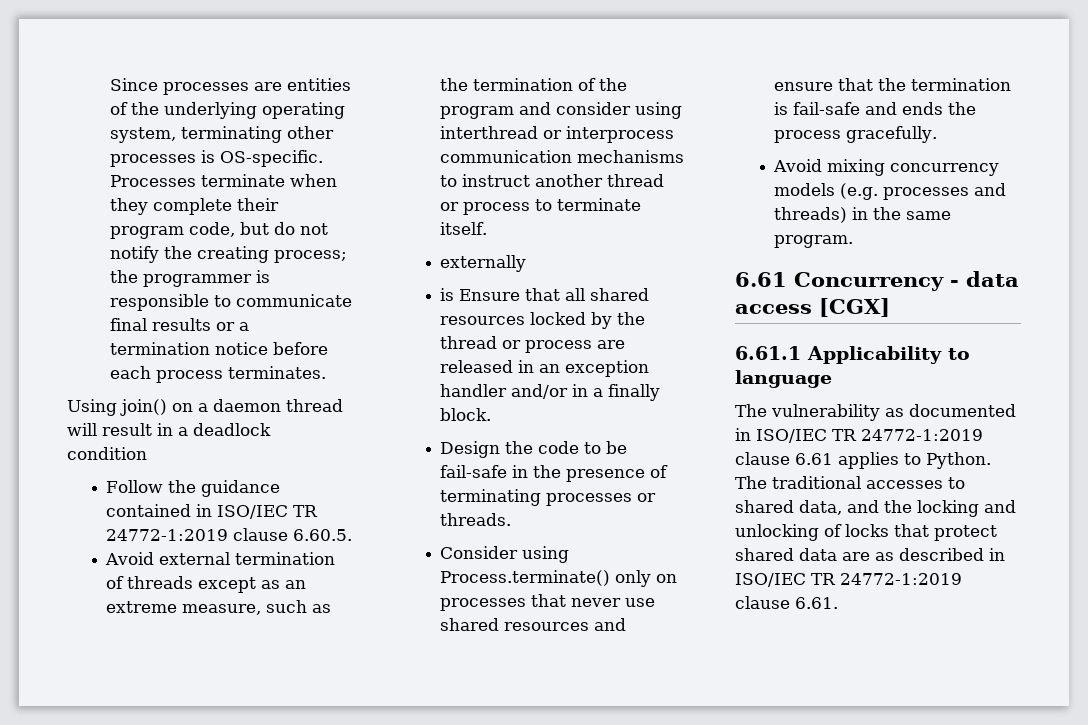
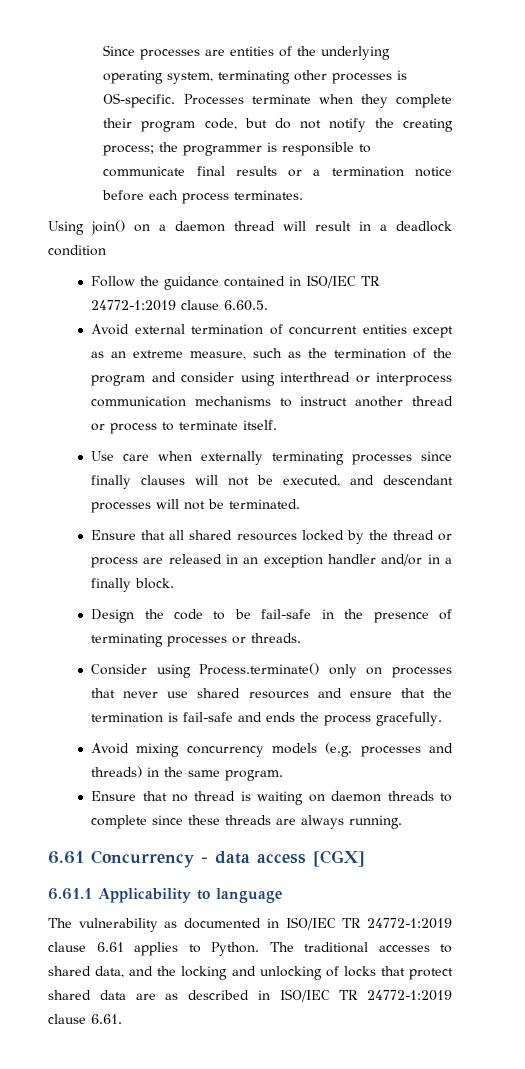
- Avoid external termination of threads except as an extreme measure, such as the termination of the program and consider using interthread or interprocess communication mechanisms to instruct another thread or process to terminate itself.
+ Avoid external termination of concurrent entities except as an extreme measure, such as the termination of the program and consider using interthread or interprocess communication mechanisms to instruct another thread or process to terminate itself.
- externally
- is Ensure that all shared resources locked by the thread or process are released in an exception handler and/or in a finally block.
+ Use care when externally terminating processes since finally clauses will not be executed, and descendant processes will not be terminated.
+ Ensure that all shared resources locked by the thread or process are released in an exception handler and/or in a finally block.
+ Ensure that no thread is waiting on daemon threads to complete since these threads are always running.

